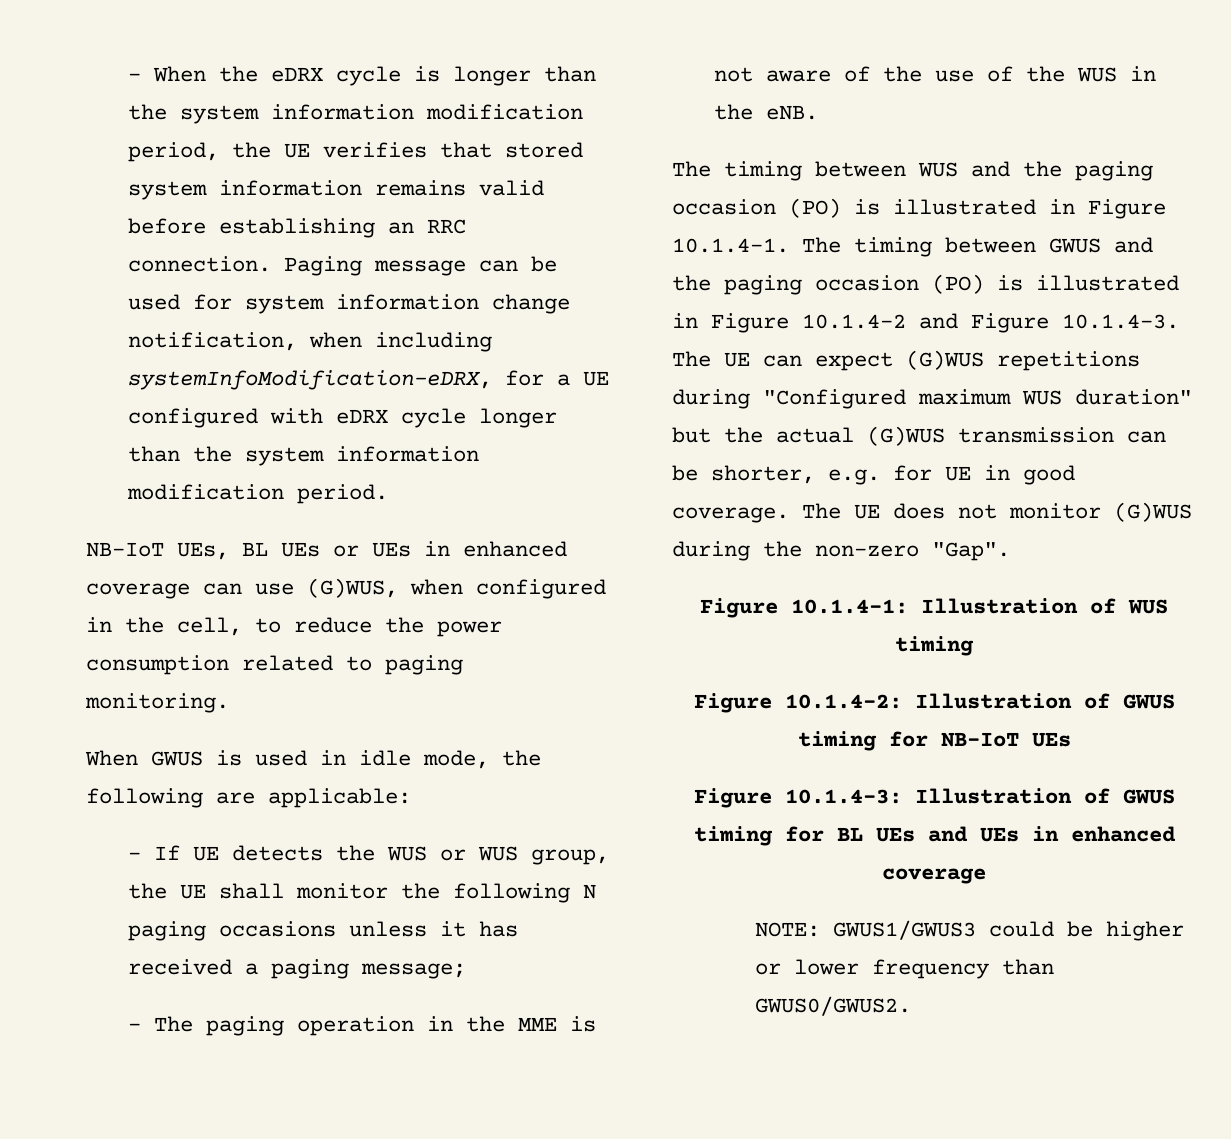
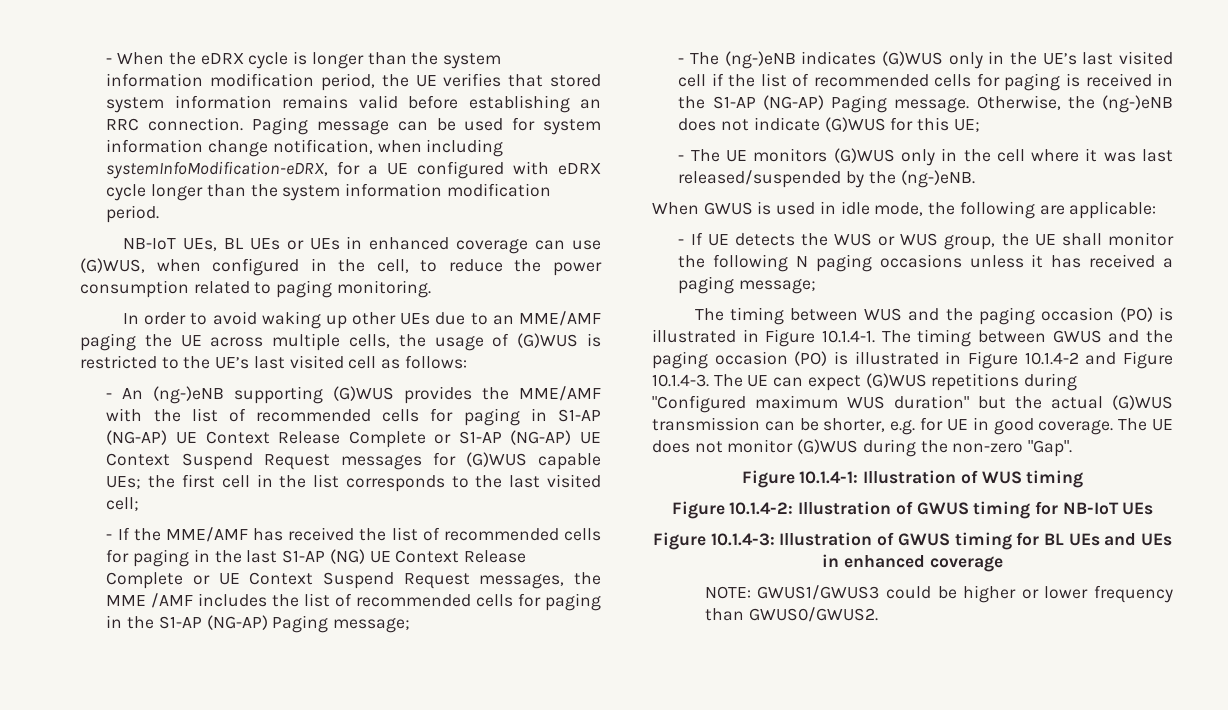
+ In order to avoid waking up other UEs due to an MME/AMF paging the UE across multiple cells, the usage of (G)WUS is restricted to the UE’s last visited cell as follows:
+ - An (ng-)eNB supporting (G)WUS provides the MME/AMF with the list of recommended cells for paging in S1-AP (NG-AP) UE Context Release Complete or S1-AP (NG-AP) UE Context Suspend Request messages for (G)WUS capable UEs; the first cell in the list corresponds to the last visited cell;
+ - If the MME/AMF has received the list of recommended cells for paging in the last S1-AP (NG) UE Context Release Complete or UE Context Suspend Request messages, the MME /AMF includes the list of recommended cells for paging in the S1-AP (NG-AP) Paging message;
+ - The (ng-)eNB indicates (G)WUS only in the UE’s last visited cell if the list of recommended cells for paging is received in the S1-AP (NG-AP) Paging message. Otherwise, the (ng-)eNB does not indicate (G)WUS for this UE;
+ - The UE monitors (G)WUS only in the cell where it was last released/suspended by the (ng-)eNB.
- - The paging operation in the MME is not aware of the use of the WUS in the eNB.

